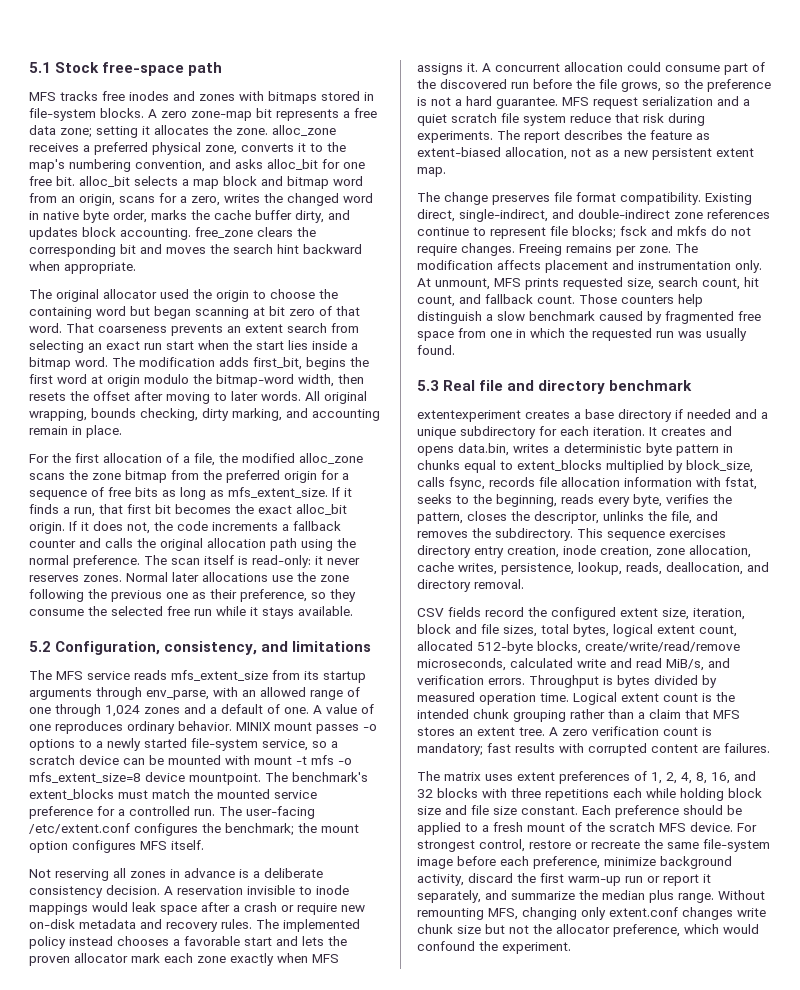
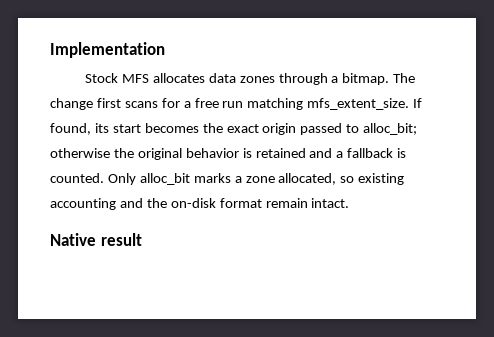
- 5.1 Stock free-space path
- MFS tracks free inodes and zones with bitmaps stored in file-system blocks. A zero zone-map bit represents a free data zone; setting it allocates the zone. alloc_zone receives a preferred physical zone, converts it to the map's numbering convention, and asks alloc_bit for one free bit. alloc_bit selects a map block and bitmap word from an origin, scans for a zero, writes the changed word in native byte order, marks the cache buffer dirty, and updates block accounting. free_zone clears the corresponding bit and moves the search hint backward when appropriate.
- The original allocator used the origin to choose the containing word but began scanning at bit zero of that word. That coarseness prevents an extent search from selecting an exact run start when the start lies inside a bitmap word. The modification adds first_bit, begins the first word at origin modulo the bitmap-word width, then resets the offset after moving to later words. All original wrapping, bounds checking, dirty marking, and accounting remain in place.
- For the first allocation of a file, the modified alloc_zone scans the zone bitmap from the preferred origin for a sequence of free bits as long as mfs_extent_size. If it finds a run, that first bit becomes the exact alloc_bit origin. If it does not, the code increments a fallback counter and calls the original allocation path using the normal preference. The scan itself is read-only: it never reserves zones. Normal later allocations use the zone following the previous one as their preference, so they consume the selected free run while it stays available.
- 5.2 Configuration, consistency, and limitations
- The MFS service reads mfs_extent_size from its startup arguments through env_parse, with an allowed range of one through 1,024 zones and a default of one. A value of one reproduces ordinary behavior. MINIX mount passes -o options to a newly started file-system service, so a scratch device can be mounted with mount -t mfs -o mfs_extent_size=8 device mountpoint. The benchmark's extent_blocks must match the mounted service preference for a controlled run. The user-facing /etc/extent.conf configures the benchmark; the mount option configures MFS itself.
- Not reserving all zones in advance is a deliberate consistency decision. A reservation invisible to inode mappings would leak space after a crash or require new on-disk metadata and recovery rules. The implemented policy instead chooses a favorable start and lets the proven allocator mark each zone exactly when MFS assigns it. A concurrent allocation could consume part of the discovered run before the file grows, so the preference is not a hard guarantee. MFS request serialization and a quiet scratch file system reduce that risk during experiments. The report describes the feature as extent-biased allocation, not as a new persistent extent map.
- The change preserves file format compatibility. Existing direct, single-indirect, and double-indirect zone references continue to represent file blocks; fsck and mkfs do not require changes. Freeing remains per zone. The modification affects placement and instrumentation only. At unmount, MFS prints requested size, search count, hit count, and fallback count. Those counters help distinguish a slow benchmark caused by fragmented free space from one in which the requested run was usually found.
- 5.3 Real file and directory benchmark
- extentexperiment creates a base directory if needed and a unique subdirectory for each iteration. It creates and opens data.bin, writes a deterministic byte pattern in chunks equal to extent_blocks multiplied by block_size, calls fsync, records file allocation information with fstat, seeks to the beginning, reads every byte, verifies the pattern, closes the descriptor, unlinks the file, and removes the subdirectory. This sequence exercises directory entry creation, inode creation, zone allocation, cache writes, persistence, lookup, reads, deallocation, and directory removal.
- CSV fields record the configured extent size, iteration, block and file sizes, total bytes, logical extent count, allocated 512-byte blocks, create/write/read/remove microseconds, calculated write and read MiB/s, and verification errors. Throughput is bytes divided by measured operation time. Logical extent count is the intended chunk grouping rather than a claim that MFS stores an extent tree. A zero verification count is mandatory; fast results with corrupted content are failures.
- The matrix uses extent preferences of 1, 2, 4, 8, 16, and 32 blocks with three repetitions each while holding block size and file size constant. Each preference should be applied to a fresh mount of the scratch MFS device. For strongest control, restore or recreate the same file-system image before each preference, minimize background activity, discard the first warm-up run or report it separately, and summarize the median plus range. Without remounting MFS, changing only extent.conf changes write chunk size but not the allocator preference, which would confound the experiment.
+ Implementation
+ Stock MFS allocates data zones through a bitmap. The change first scans for a free run matching mfs_extent_size. If found, its start becomes the exact origin passed to alloc_bit; otherwise the original behavior is retained and a fallback is counted. Only alloc_bit marks a zone allocated, so existing accounting and the on-disk format remain intact.
+ Native result

